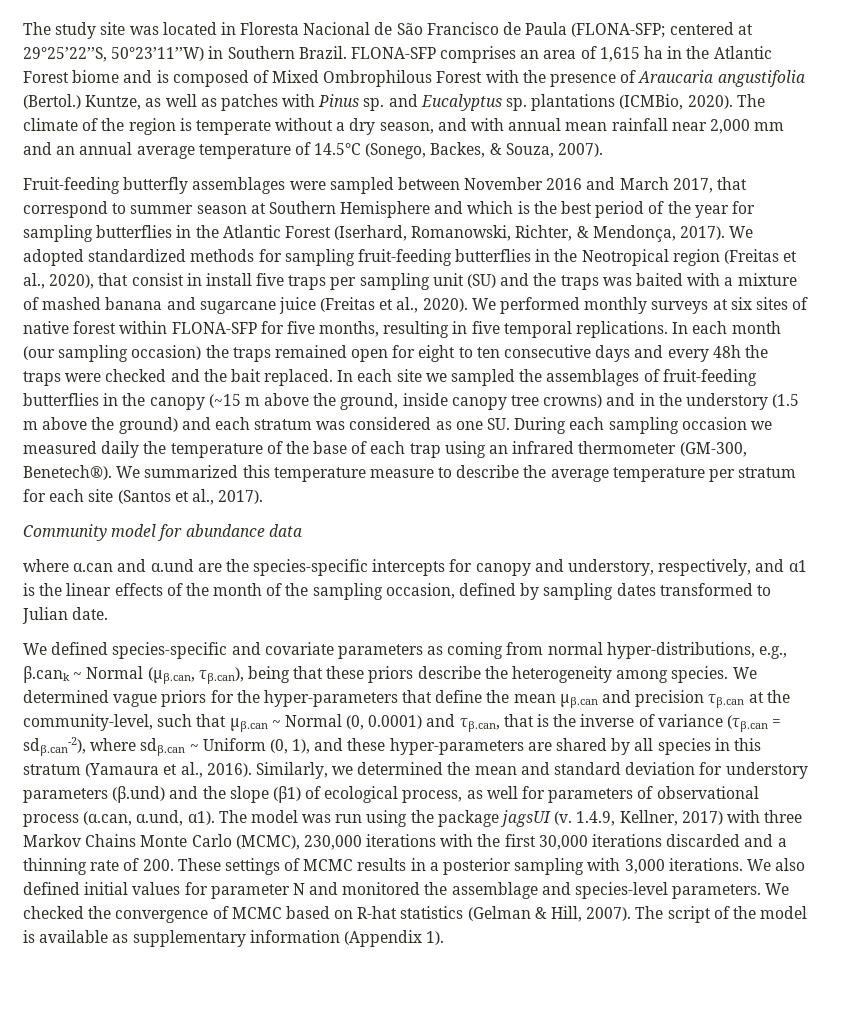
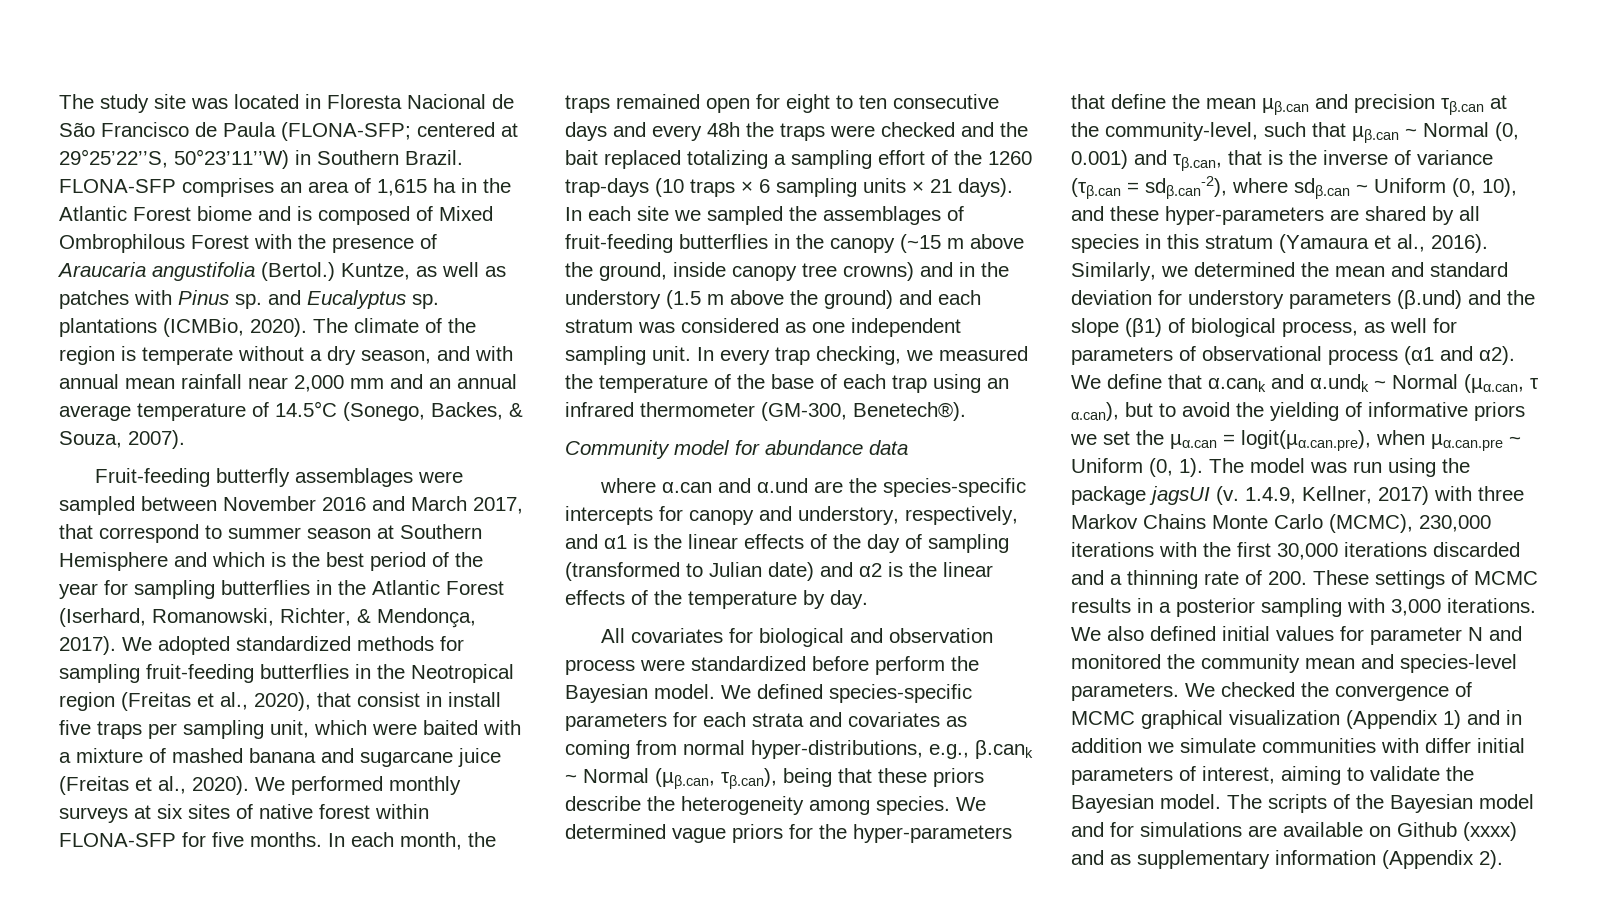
- We adopted standardized methods for sampling fruit-feeding butterflies in the Neotropical region (Freitas et al., 2020), that consist in install five traps per sampling unit (SU) and the traps was baited with a mixture of mashed banana and sugarcane juice (Freitas et al., 2020).
+ We adopted standardized methods for sampling fruit-feeding butterflies in the Neotropical region (Freitas et al., 2020), that consist in install five traps per sampling unit, which were baited with a mixture of mashed banana and sugarcane juice (Freitas et al., 2020).
- We performed monthly surveys at six sites of native forest within FLONA-SFP for five months, resulting in five temporal replications. In each month (our sampling occasion) the traps remained open for eight to ten consecutive days and every 48h the traps were checked and the bait replaced.
+ We performed monthly surveys at six sites of native forest within FLONA-SFP for five months. In each month, the traps remained open for eight to ten consecutive days and every 48h the traps were checked and the bait replaced totalizing a sampling effort of the 1260 trap-days (10 traps × 6 sampling units × 21 days).
- In each site we sampled the assemblages of fruit-feeding butterflies in the canopy (~15 m above the ground, inside canopy tree crowns) and in the understory (1.5 m above the ground) and each stratum was considered as one SU. During each sampling occasion we measured daily the temperature of the base of each trap using an infrared thermometer (GM-300, Benetech®). We summarized this temperature measure to describe the average temperature per stratum for each site (Santos et al., 2017).
+ In each site we sampled the assemblages of fruit-feeding butterflies in the canopy (~15 m above the ground, inside canopy tree crowns) and in the understory (1.5 m above the ground) and each stratum was considered as one independent sampling unit. In every trap checking, we measured the temperature of the base of each trap using an infrared thermometer (GM-300, Benetech®).
- where α.can and α.und are the species-specific intercepts for canopy and understory, respectively, and α1 is the linear effects of the month of the sampling occasion, defined by sampling dates transformed to Julian date.
- We defined species-specific and covariate parameters as coming from normal hyper-distributions, e.g., β.cank ~ Normal (µβ.can, τβ.can), being that these priors describe the heterogeneity among species.
+ where α.can and α.und are the species-specific intercepts for canopy and understory, respectively, and α1 is the linear effects of the day of sampling (transformed to Julian date) and α2 is the linear effects of the temperature by day.
+ All covariates for biological and observation process were standardized before perform the Bayesian model. We defined species-specific parameters for each strata and covariates as coming from normal hyper-distributions, e.g., β.cank ~ Normal (µβ.can, τβ.can), being that these priors describe the heterogeneity among species.
- We determined vague priors for the hyper-parameters that define the mean µβ.can and precision τβ.can at the community-level, such that µβ.can ~ Normal (0, 0.0001) and τβ.can, that is the inverse of variance (τβ.can = sdβ.can-2), where sdβ.can ~ Uniform (0, 1), and these hyper-parameters are shared by all species in this stratum (Yamaura et al., 2016).
+ We determined vague priors for the hyper-parameters that define the mean µβ.can and precision τβ.can at the community-level, such that µβ.can ~ Normal (0, 0.001) and τβ.can, that is the inverse of variance (τβ.can = sdβ.can-2), where sdβ.can ~ Uniform (0, 10), and these hyper-parameters are shared by all species in this stratum (Yamaura et al., 2016).
- Similarly, we determined the mean and standard deviation for understory parameters (β.und) and the slope (β1) of ecological process, as well for parameters of observational process (α.can, α.und, α1).
+ Similarly, we determined the mean and standard deviation for understory parameters (β.und) and the slope (β1) of biological process, as well for parameters of observational process (α1 and α2). We define that α.cank and α.undk ~ Normal (µα.can, τ α.can), but to avoid the yielding of informative priors we set the µα.can = logit(µα.can.pre), when µα.can.pre ~ Uniform (0, 1).
- We also defined initial values for parameter N and monitored the assemblage and species-level parameters.
+ We also defined initial values for parameter N and monitored the community mean and species-level parameters.
- We checked the convergence of MCMC based on R-hat statistics (Gelman & Hill, 2007). The script of the model is available as supplementary information (Appendix 1).
+ We checked the convergence of MCMC graphical visualization (Appendix 1) and in addition we simulate communities with differ initial parameters of interest, aiming to validate the Bayesian model. The scripts of the Bayesian model and for simulations are available on Github (xxxx) and as supplementary information (Appendix 2).

